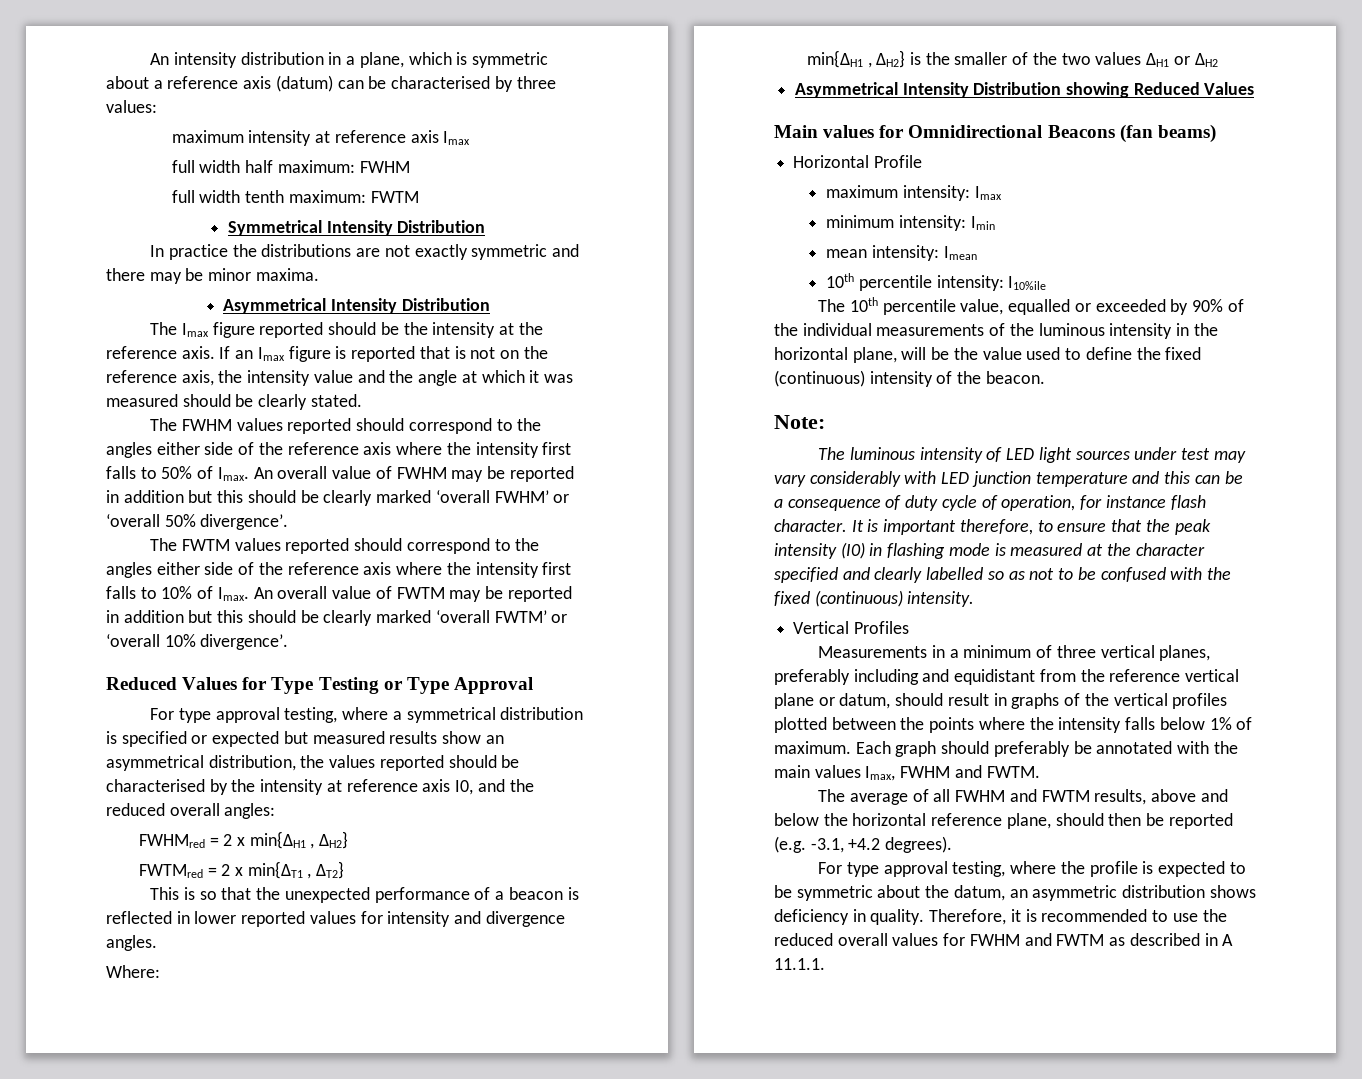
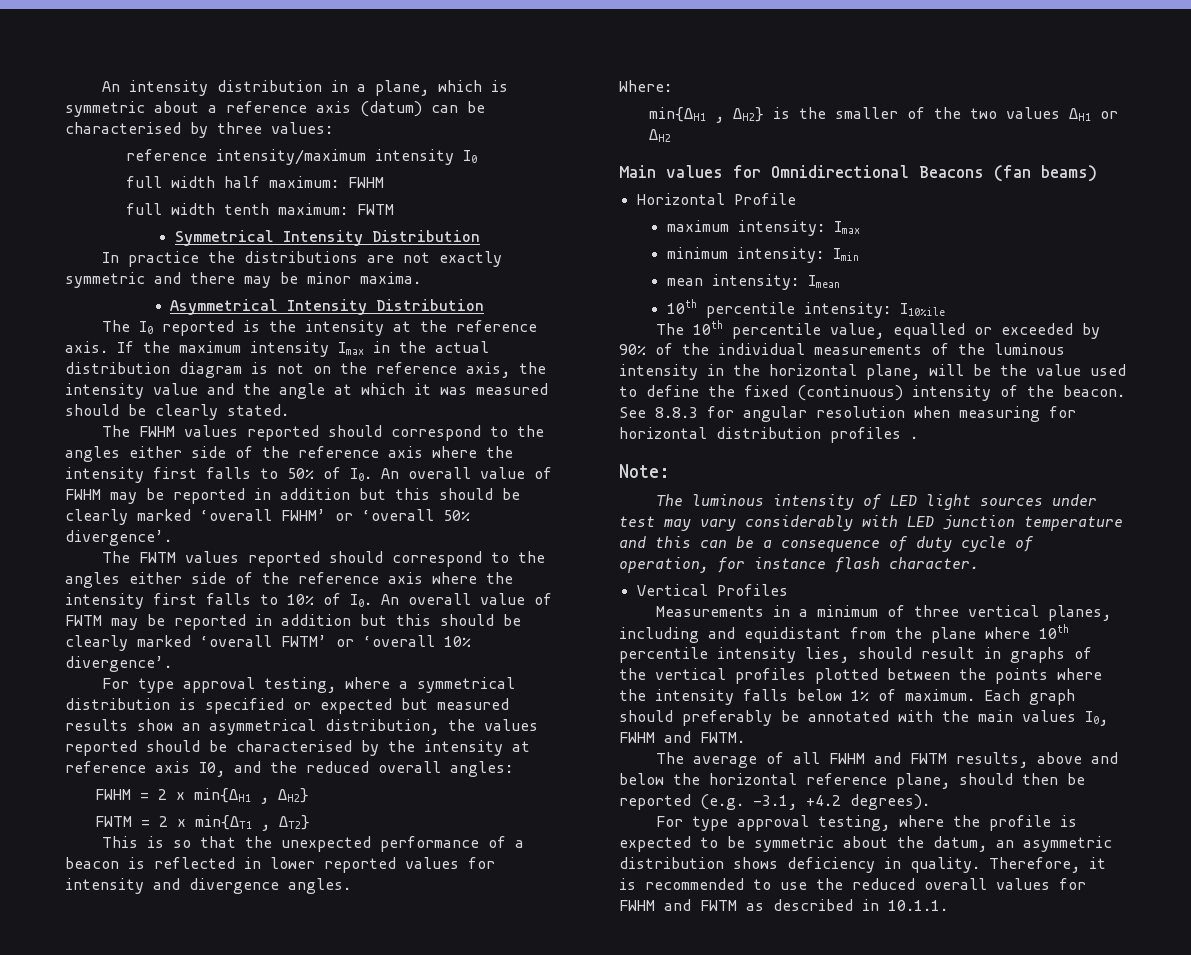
- maximum intensity at reference axis Imax
+ reference intensity/maximum intensity I0
- The Imax figure reported should be the intensity at the reference axis.
+ The I0 reported is the intensity at the reference axis.
- If an Imax figure is reported that is not on the reference axis, the intensity value and the angle at which it was measured should be clearly stated.
+ If the maximum intensity Imax in the actual distribution diagram is not on the reference axis, the intensity value and the angle at which it was measured should be clearly stated.
- The FWHM values reported should correspond to the angles either side of the reference axis where the intensity first falls to 50% of Imax. An overall value of FWHM may be reported in addition but this should be clearly marked ‘overall FWHM’ or ‘overall 50% divergence’.
+ The FWHM values reported should correspond to the angles either side of the reference axis where the intensity first falls to 50% of I0. An overall value of FWHM may be reported in addition but this should be clearly marked ‘overall FWHM’ or ‘overall 50% divergence’.
- The FWTM values reported should correspond to the angles either side of the reference axis where the intensity first falls to 10% of Imax. An overall value of FWTM may be reported in addition but this should be clearly marked ‘overall FWTM’ or ‘overall 10% divergence’.
+ The FWTM values reported should correspond to the angles either side of the reference axis where the intensity first falls to 10% of I0. An overall value of FWTM may be reported in addition but this should be clearly marked ‘overall FWTM’ or ‘overall 10% divergence’.
- Reduced Values for Type Testing or Type Approval
- FWHMred = 2 x min{ΔH1 , ΔH2}
+ FWHM = 2 x min{ΔH1 , ΔH2}
- FWTMred = 2 x min{ΔT1 , ΔT2}
+ FWTM = 2 x min{ΔT1 , ΔT2}
- Asymmetrical Intensity Distribution showing Reduced Values
+ See 8.8.3 for angular resolution when measuring for horizontal distribution profiles .
- It is important therefore, to ensure that the peak intensity (I0) in flashing mode is measured at the character specified and clearly labelled so as not to be confused with the fixed (continuous) intensity.
- Measurements in a minimum of three vertical planes, preferably including and equidistant from the reference vertical plane or datum, should result in graphs of the vertical profiles plotted between the points where the intensity falls below 1% of maximum.
+ Measurements in a minimum of three vertical planes, including and equidistant from the plane where 10th percentile intensity lies, should result in graphs of the vertical profiles plotted between the points where the intensity falls below 1% of maximum.
- Each graph should preferably be annotated with the main values Imax, FWHM and FWTM.
+ Each graph should preferably be annotated with the main values I0, FWHM and FWTM.
- Therefore, it is recommended to use the reduced overall values for FWHM and FWTM as described in A 11.1.1.
+ Therefore, it is recommended to use the reduced overall values for FWHM and FWTM as described in 10.1.1.

